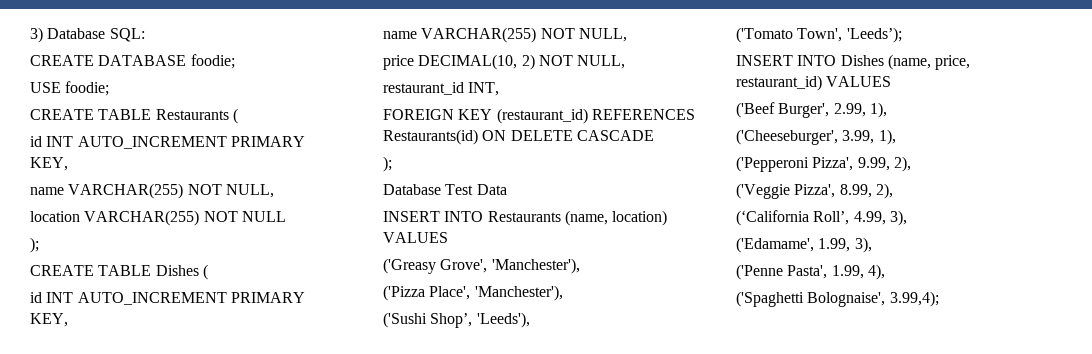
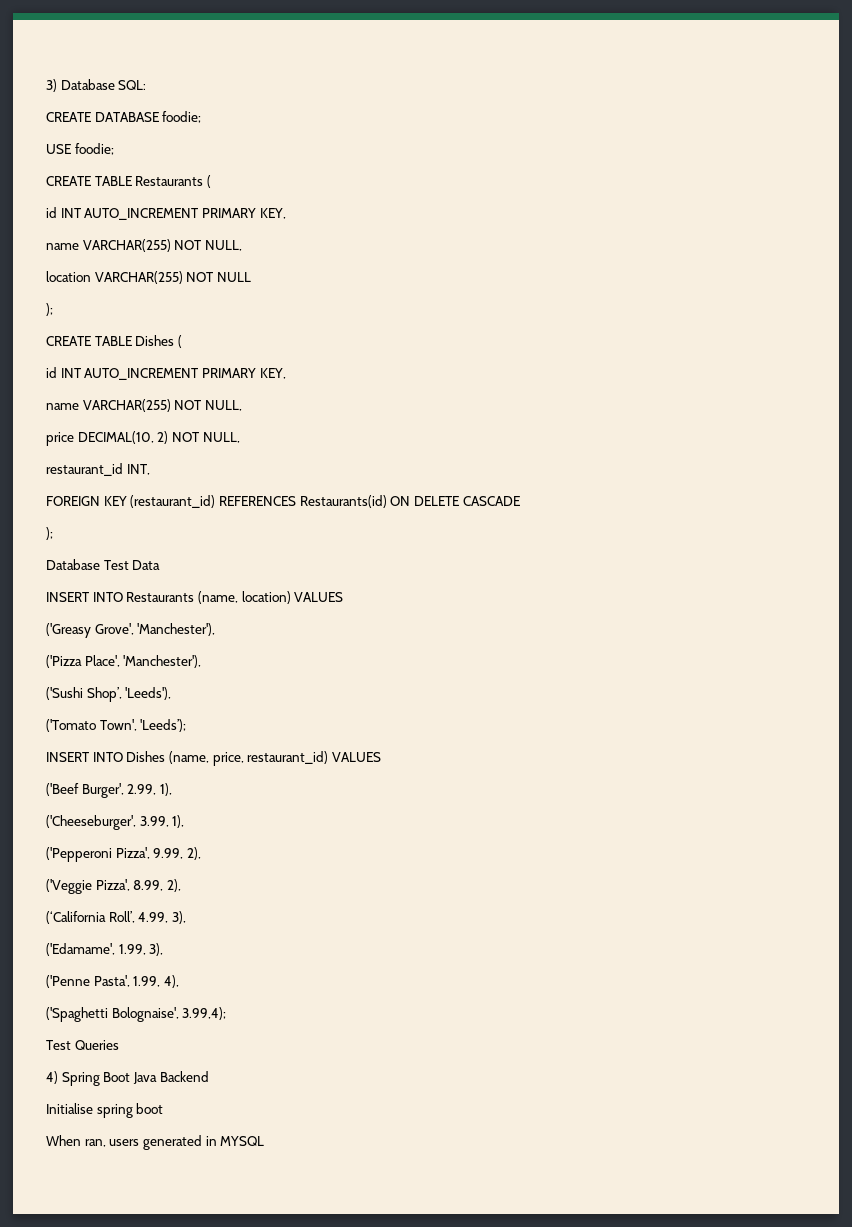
+ Test Queries
+ 4) Spring Boot Java Backend
+ Initialise spring boot
+ When ran, users generated in MYSQL

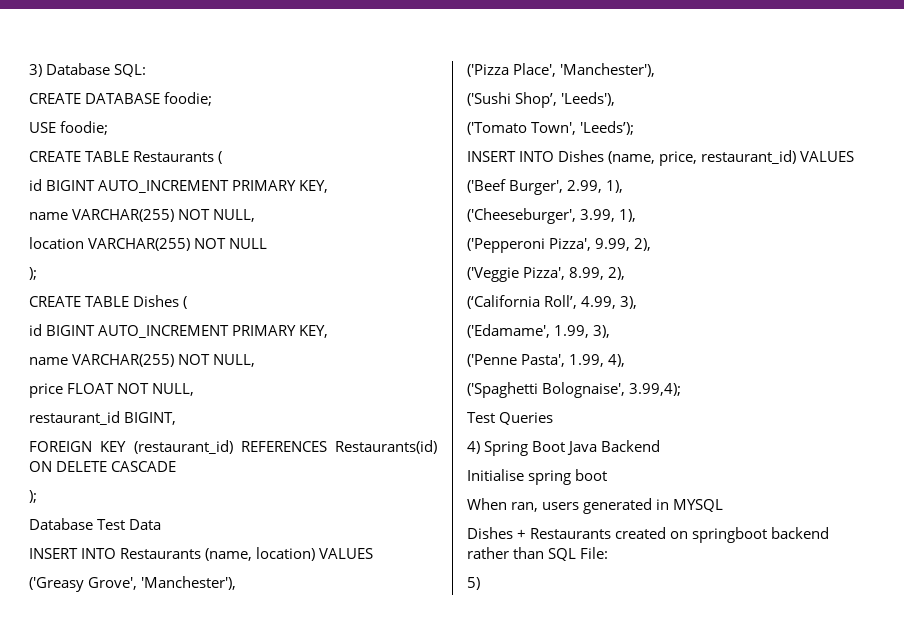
  CREATE TABLE Restaurants (
- id INT AUTO_INCREMENT PRIMARY KEY,
+ id BIGINT AUTO_INCREMENT PRIMARY KEY,
  CREATE TABLE Dishes (
- id INT AUTO_INCREMENT PRIMARY KEY,
+ id BIGINT AUTO_INCREMENT PRIMARY KEY,
- price DECIMAL(10, 2) NOT NULL,
+ price FLOAT NOT NULL,
- restaurant_id INT,
+ restaurant_id BIGINT,
+ Dishes + Restaurants created on springboot backend rather than SQL File:
+ 5)

